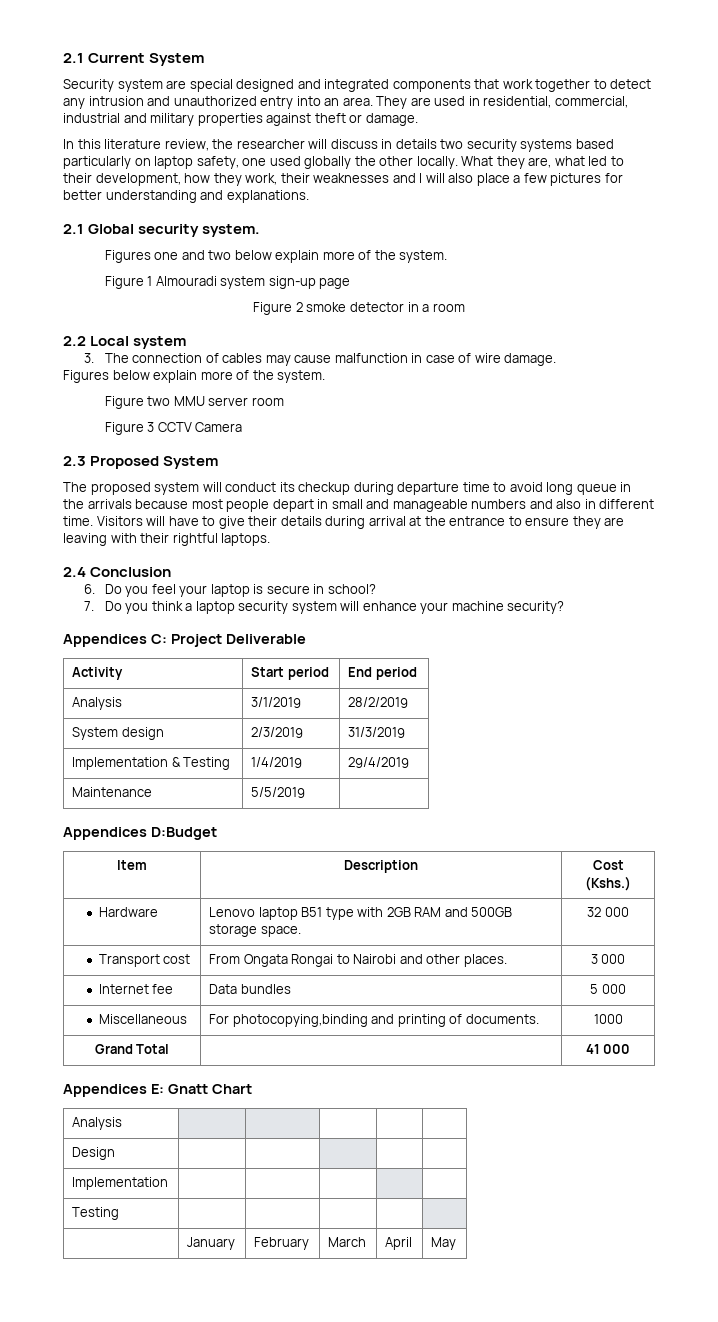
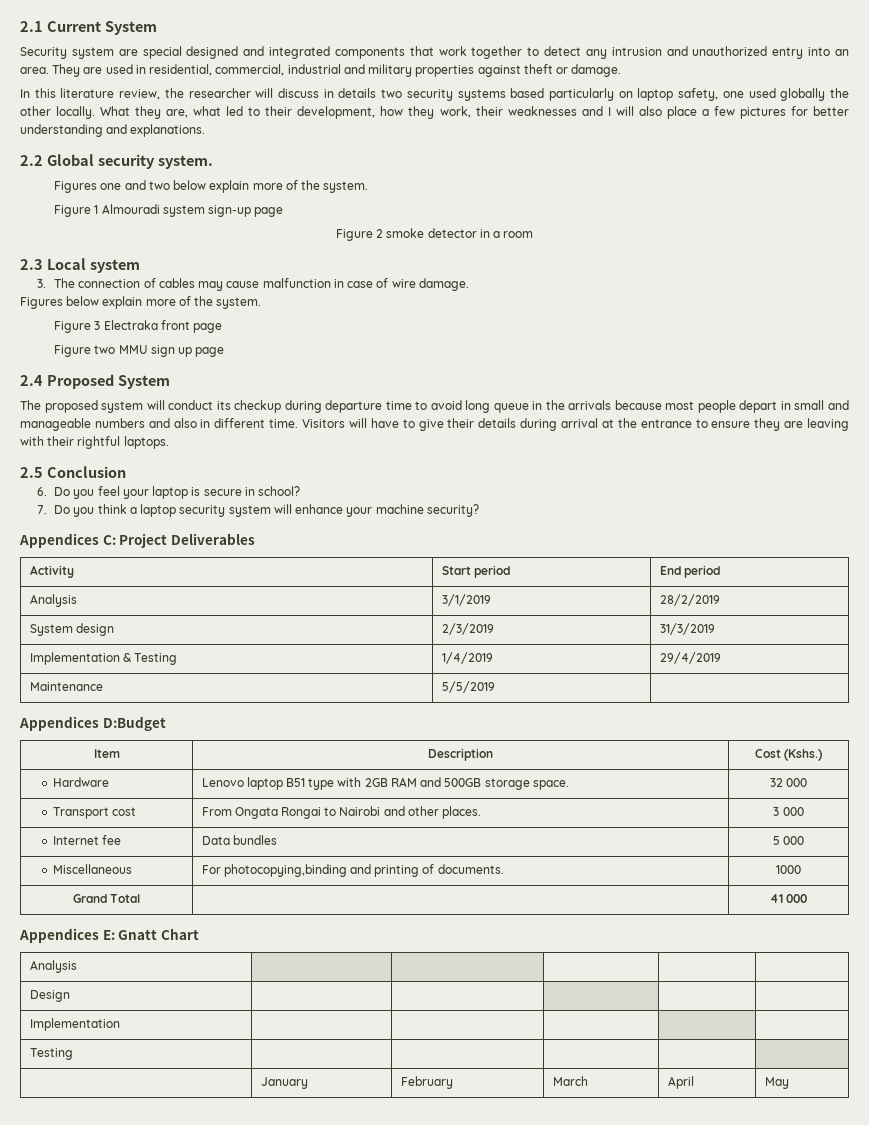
- 2.1 Global security system.
+ 2.2 Global security system.
- 2.2 Local system
+ 2.3 Local system
- Figure two MMU server room
- Figure 3 CCTV Camera
- 2.3 Proposed System
+ Figure 3 Electraka front page
+ Figure two MMU sign up page
+ 2.4 Proposed System
- 2.4 Conclusion
+ 2.5 Conclusion
- Appendices C: Project Deliverable
+ Appendices C: Project Deliverables

